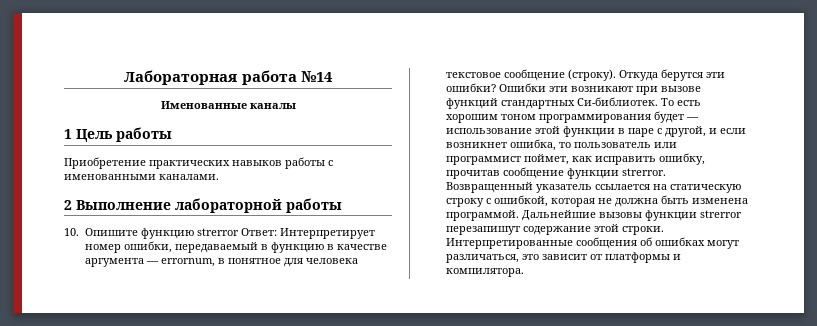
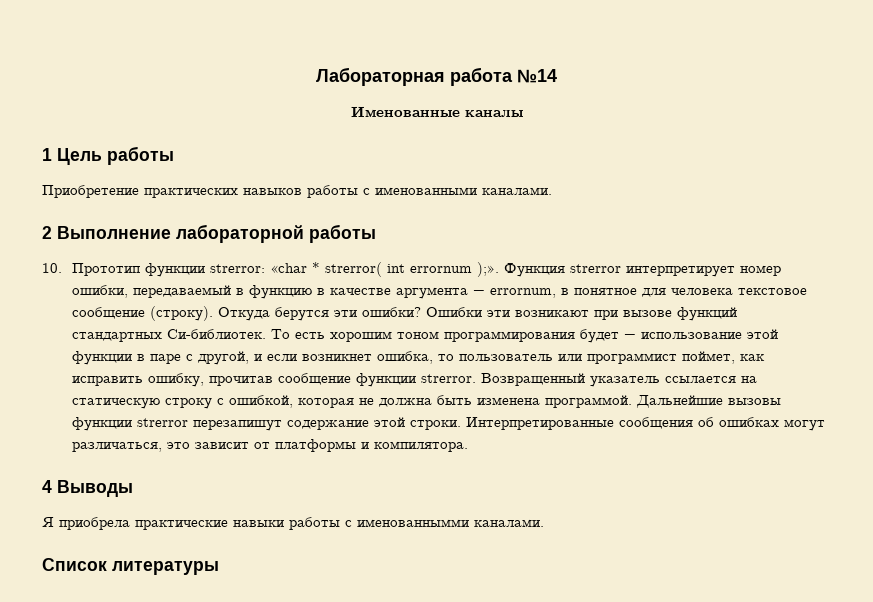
- 10. Опишите функцию strerror Ответ: Интерпретирует номер ошибки, передаваемый в функцию в качестве аргумента — errornum, в понятное для человека текстовое сообщение (строку).
+ 10. Прототип функции strerror: «char * strerror( int errornum );». Функция strerror интерпретирует номер ошибки, передаваемый в функцию в качестве аргумента − errornum, в понятное для человека текстовое сообщение (строку).
- То есть хорошим тоном программирования будет — использование этой функции в паре с другой, и если возникнет ошибка, то пользователь или программист поймет, как исправить ошибку, прочитав сообщение функции strerror.
+ То есть хорошим тоном программирования будет − использование этой функции в паре с другой, и если возникнет ошибка, то пользователь или программист поймет, как исправить ошибку, прочитав сообщение функции strerror.
+ 4 Выводы
+ Я приобрела практические навыки работы с именованнымми каналами.
+ Список литературы

